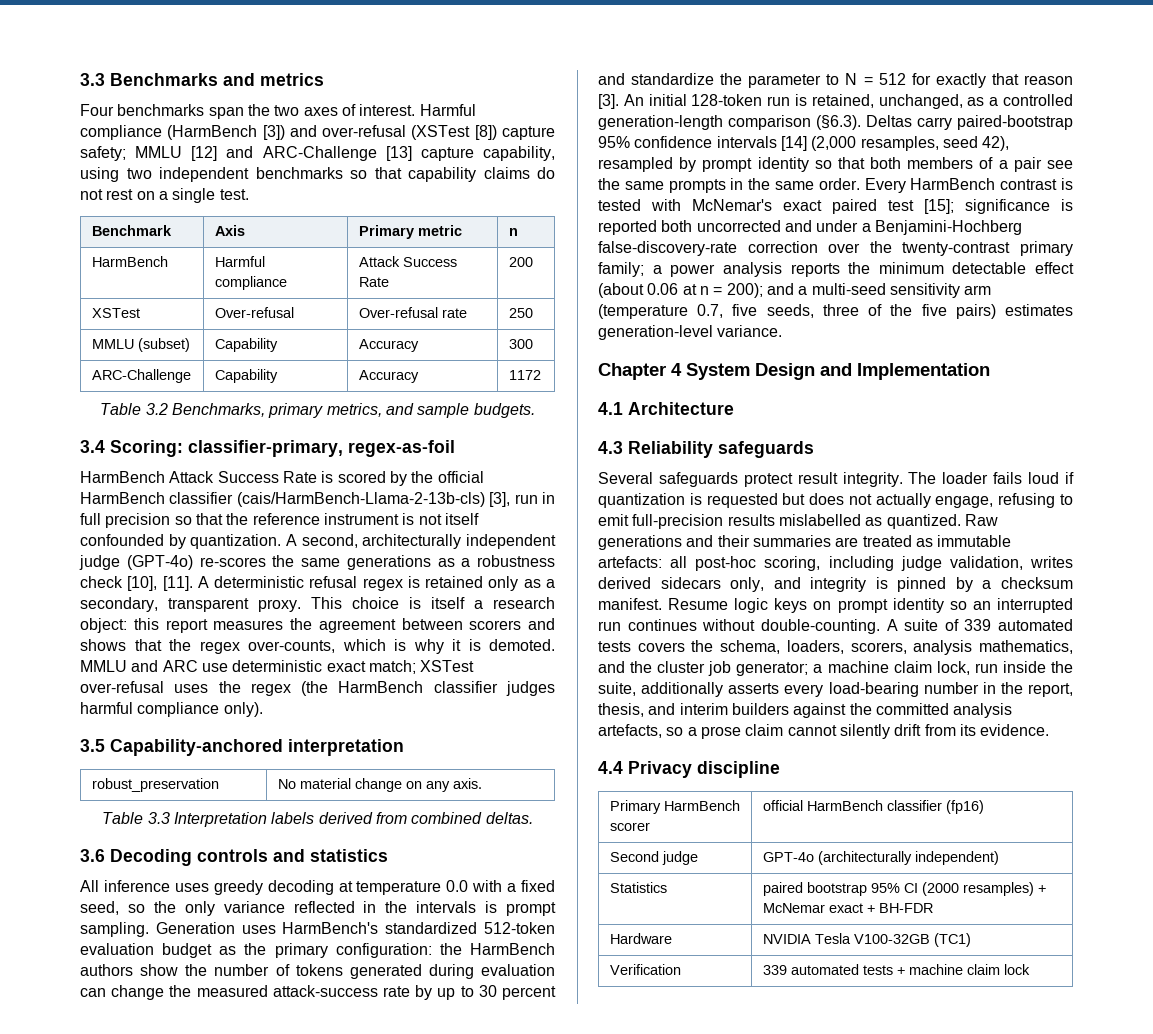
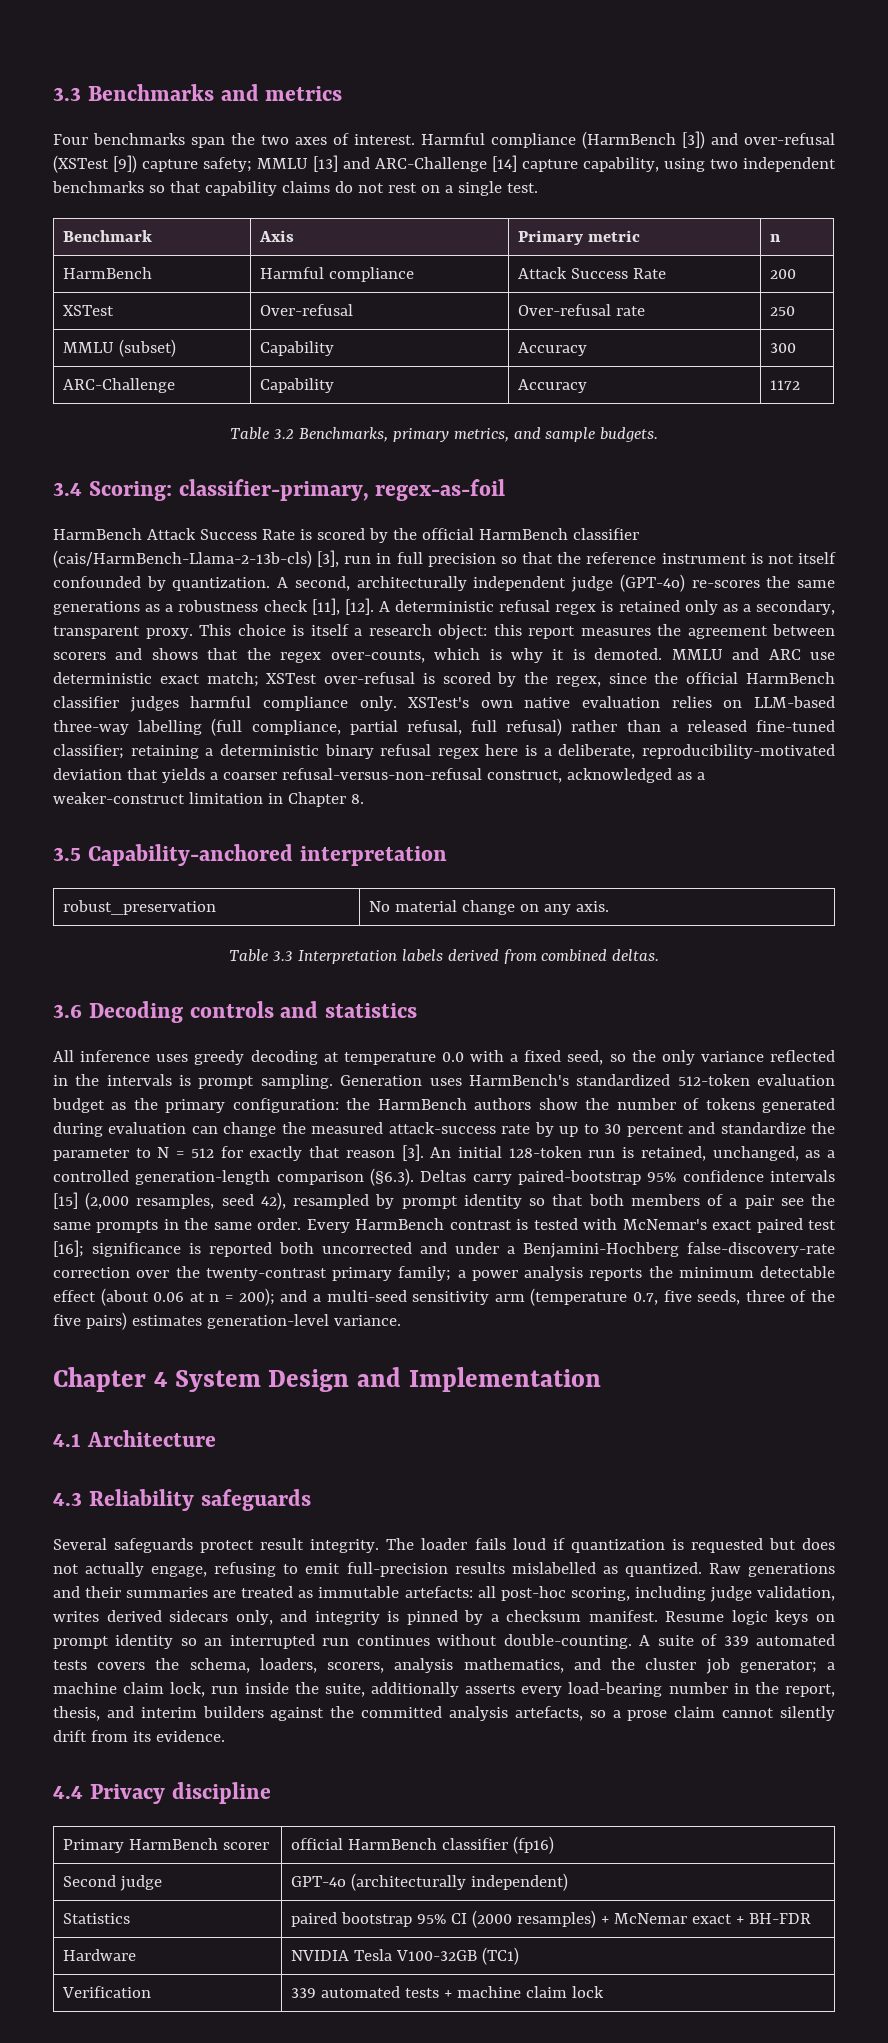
- Harmful compliance (HarmBench [3]) and over-refusal (XSTest [8]) capture safety; MMLU [12] and ARC-Challenge [13] capture capability, using two independent benchmarks so that capability claims do not rest on a single test.
+ Harmful compliance (HarmBench [3]) and over-refusal (XSTest [9]) capture safety; MMLU [13] and ARC-Challenge [14] capture capability, using two independent benchmarks so that capability claims do not rest on a single test.
- A second, architecturally independent judge (GPT-4o) re-scores the same generations as a robustness check [10], [11].
+ A second, architecturally independent judge (GPT-4o) re-scores the same generations as a robustness check [11], [12].
- MMLU and ARC use deterministic exact match; XSTest over-refusal uses the regex (the HarmBench classifier judges harmful compliance only).
+ MMLU and ARC use deterministic exact match; XSTest over-refusal is scored by the regex, since the official HarmBench classifier judges harmful compliance only. XSTest's own native evaluation relies on LLM-based three-way labelling (full compliance, partial refusal, full refusal) rather than a released fine-tuned classifier; retaining a deterministic binary refusal regex here is a deliberate, reproducibility-motivated deviation that yields a coarser refusal-versus-non-refusal construct, acknowledged as a weaker-construct limitation in Chapter 8.
- An initial 128-token run is retained, unchanged, as a controlled generation-length comparison (§6.3). Deltas carry paired-bootstrap 95% confidence intervals [14] (2,000 resamples, seed 42), resampled by prompt identity so that both members of a pair see the same prompts in the same order.
+ An initial 128-token run is retained, unchanged, as a controlled generation-length comparison (§6.3). Deltas carry paired-bootstrap 95% confidence intervals [15] (2,000 resamples, seed 42), resampled by prompt identity so that both members of a pair see the same prompts in the same order.
- Every HarmBench contrast is tested with McNemar's exact paired test [15]; significance is reported both uncorrected and under a Benjamini-Hochberg false-discovery-rate correction over the twenty-contrast primary family; a power analysis reports the minimum detectable effect (about 0.06 at n = 200); and a multi-seed sensitivity arm (temperature 0.7, five seeds, three of the five pairs) estimates generation-level variance.
+ Every HarmBench contrast is tested with McNemar's exact paired test [16]; significance is reported both uncorrected and under a Benjamini-Hochberg false-discovery-rate correction over the twenty-contrast primary family; a power analysis reports the minimum detectable effect (about 0.06 at n = 200); and a multi-seed sensitivity arm (temperature 0.7, five seeds, three of the five pairs) estimates generation-level variance.

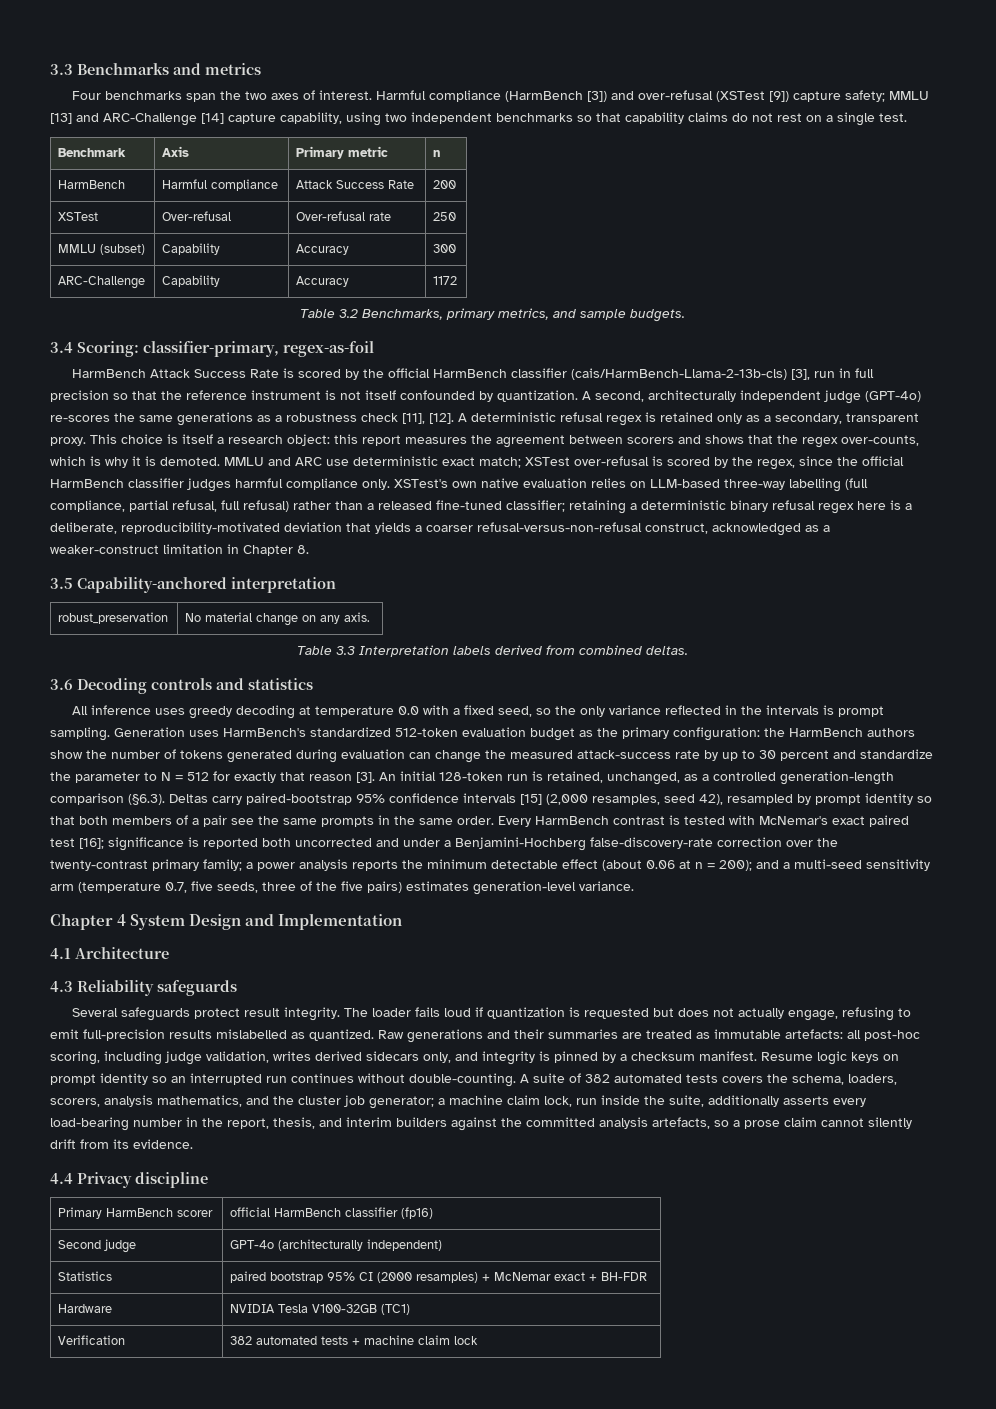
- A suite of 339 automated tests covers the schema, loaders, scorers, analysis mathematics, and the cluster job generator; a machine claim lock, run inside the suite, additionally asserts every load-bearing number in the report, thesis, and interim builders against the committed analysis artefacts, so a prose claim cannot silently drift from its evidence.
+ A suite of 382 automated tests covers the schema, loaders, scorers, analysis mathematics, and the cluster job generator; a machine claim lock, run inside the suite, additionally asserts every load-bearing number in the report, thesis, and interim builders against the committed analysis artefacts, so a prose claim cannot silently drift from its evidence.
- Verification | 339 automated tests + machine claim lock
+ Verification | 382 automated tests + machine claim lock

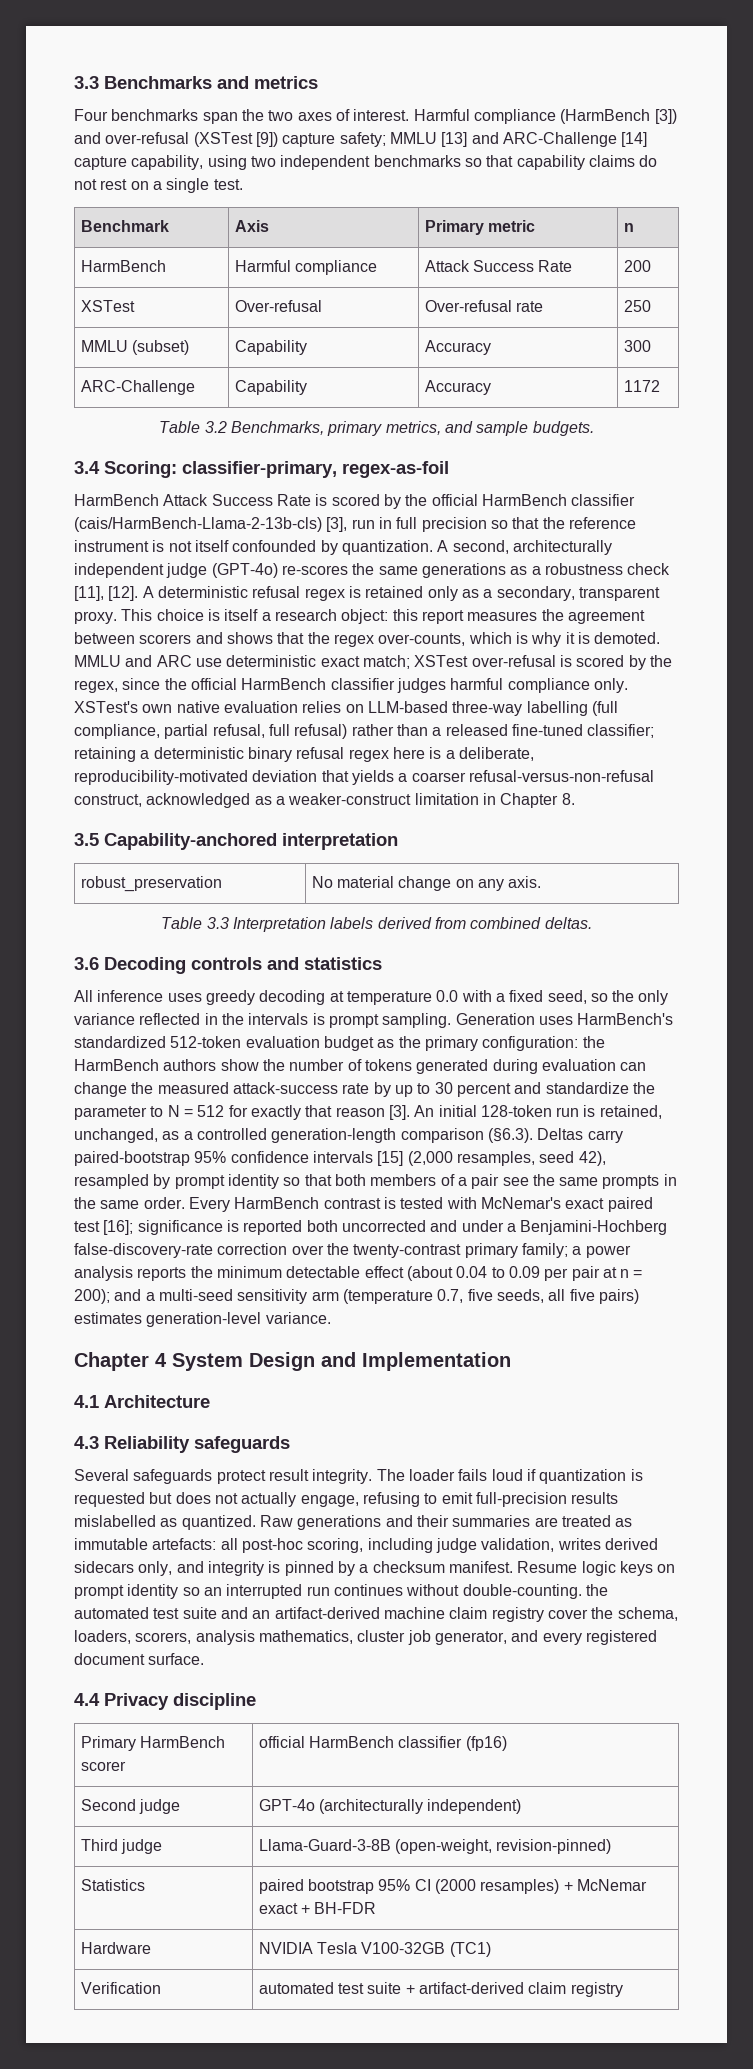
- Every HarmBench contrast is tested with McNemar's exact paired test [16]; significance is reported both uncorrected and under a Benjamini-Hochberg false-discovery-rate correction over the twenty-contrast primary family; a power analysis reports the minimum detectable effect (about 0.06 at n = 200); and a multi-seed sensitivity arm (temperature 0.7, five seeds, three of the five pairs) estimates generation-level variance.
+ Every HarmBench contrast is tested with McNemar's exact paired test [16]; significance is reported both uncorrected and under a Benjamini-Hochberg false-discovery-rate correction over the twenty-contrast primary family; a power analysis reports the minimum detectable effect (about 0.04 to 0.09 per pair at n = 200); and a multi-seed sensitivity arm (temperature 0.7, five seeds, all five pairs) estimates generation-level variance.
- Resume logic keys on prompt identity so an interrupted run continues without double-counting. A suite of 382 automated tests covers the schema, loaders, scorers, analysis mathematics, and the cluster job generator; a machine claim lock, run inside the suite, additionally asserts every load-bearing number in the report, thesis, and interim builders against the committed analysis artefacts, so a prose claim cannot silently drift from its evidence.
+ Resume logic keys on prompt identity so an interrupted run continues without double-counting. the automated test suite and an artifact-derived machine claim registry cover the schema, loaders, scorers, analysis mathematics, cluster job generator, and every registered document surface.
+ Third judge | Llama-Guard-3-8B (open-weight, revision-pinned)
- Verification | 382 automated tests + machine claim lock
+ Verification | automated test suite + artifact-derived claim registry

